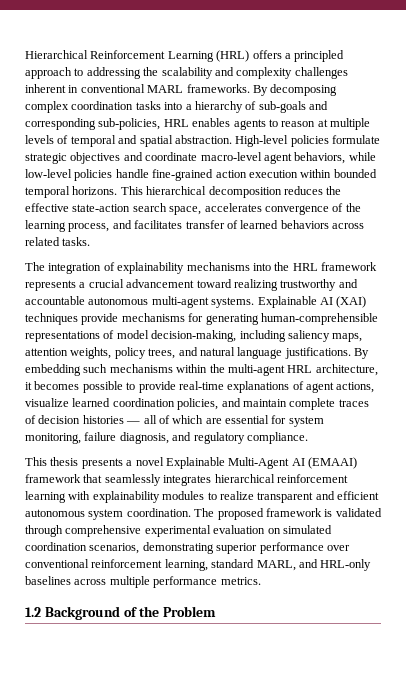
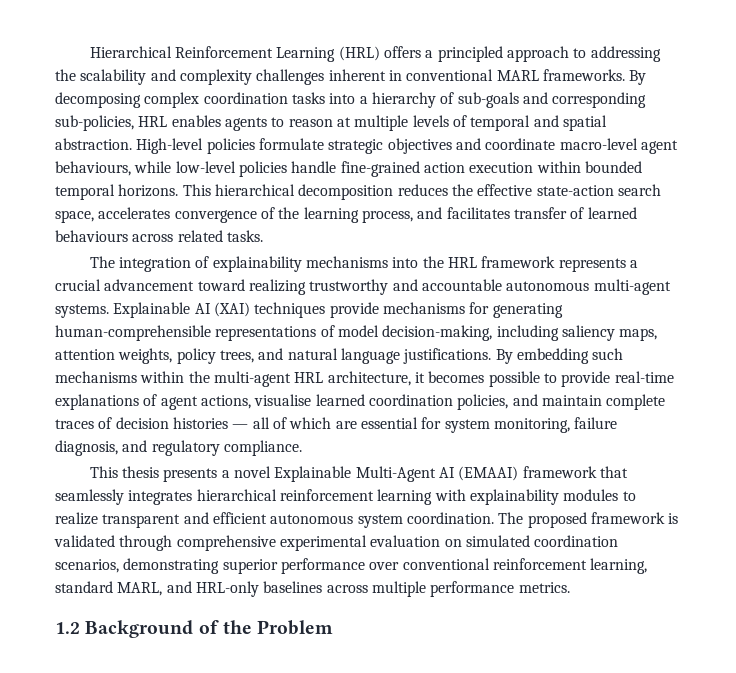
- High-level policies formulate strategic objectives and coordinate macro-level agent behaviors, while low-level policies handle fine-grained action execution within bounded temporal horizons.
+ High-level policies formulate strategic objectives and coordinate macro-level agent behaviours, while low-level policies handle fine-grained action execution within bounded temporal horizons.
- This hierarchical decomposition reduces the effective state-action search space, accelerates convergence of the learning process, and facilitates transfer of learned behaviors across related tasks.
+ This hierarchical decomposition reduces the effective state-action search space, accelerates convergence of the learning process, and facilitates transfer of learned behaviours across related tasks.
- By embedding such mechanisms within the multi-agent HRL architecture, it becomes possible to provide real-time explanations of agent actions, visualize learned coordination policies, and maintain complete traces of decision histories — all of which are essential for system monitoring, failure diagnosis, and regulatory compliance.
+ By embedding such mechanisms within the multi-agent HRL architecture, it becomes possible to provide real-time explanations of agent actions, visualise learned coordination policies, and maintain complete traces of decision histories — all of which are essential for system monitoring, failure diagnosis, and regulatory compliance.

